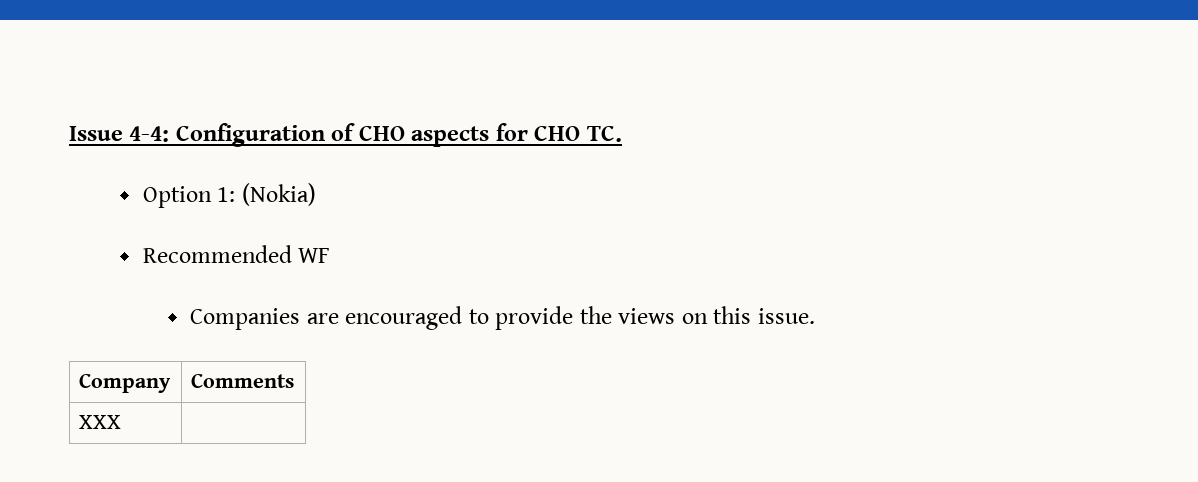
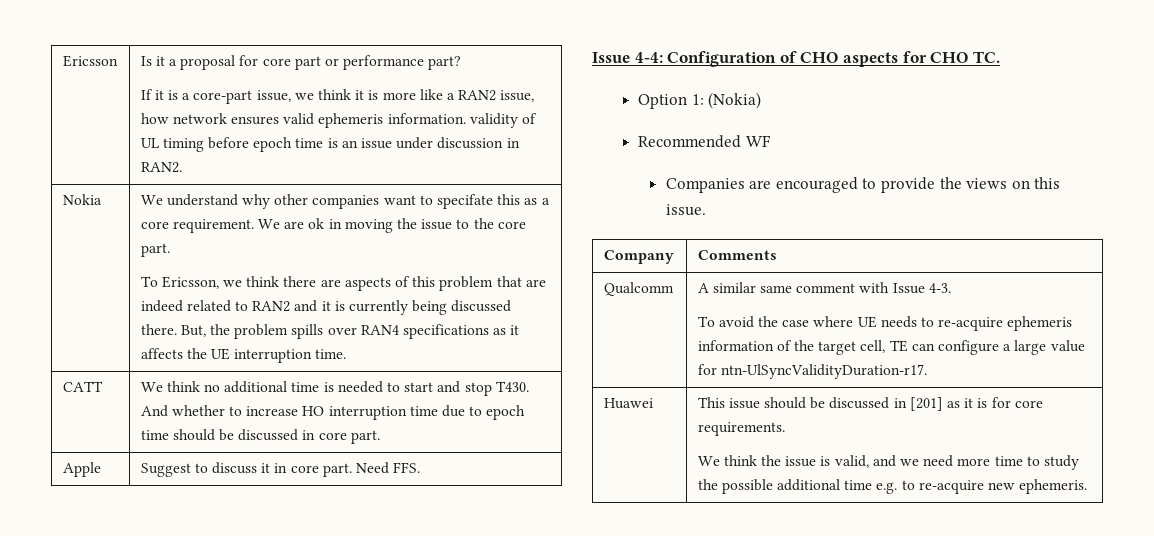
+ Ericsson | Is it a proposal for core part or performance part?
+ If it is a core-part issue, we think it is more like a RAN2 issue, how network ensures valid ephemeris information. validity of UL timing before epoch time is an issue under discussion in RAN2.
+ Nokia | We understand why other companies want to specifate this as a core requirement. We are ok in moving the issue to the core part.
+ To Ericsson, we think there are aspects of this problem that are indeed related to RAN2 and it is currently being discussed there. But, the problem spills over RAN4 specifications as it affects the UE interruption time.
+ CATT | We think no additional time is needed to start and stop T430. And whether to increase HO interruption time due to epoch time should be discussed in core part.
+ Apple | Suggest to discuss it in core part. Need FFS.
- XXX |
+ Qualcomm | A similar same comment with Issue 4-3.
+ To avoid the case where UE needs to re-acquire ephemeris information of the target cell, TE can configure a large value for ntn-UlSyncValidityDuration-r17.
+ Huawei | This issue should be discussed in [201] as it is for core requirements.
+ We think the issue is valid, and we need more time to study the possible additional time e.g. to re-acquire new ephemeris.

